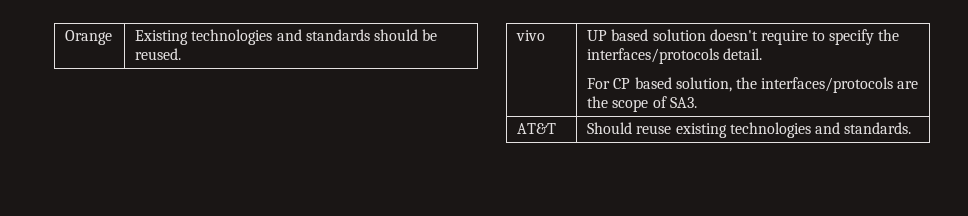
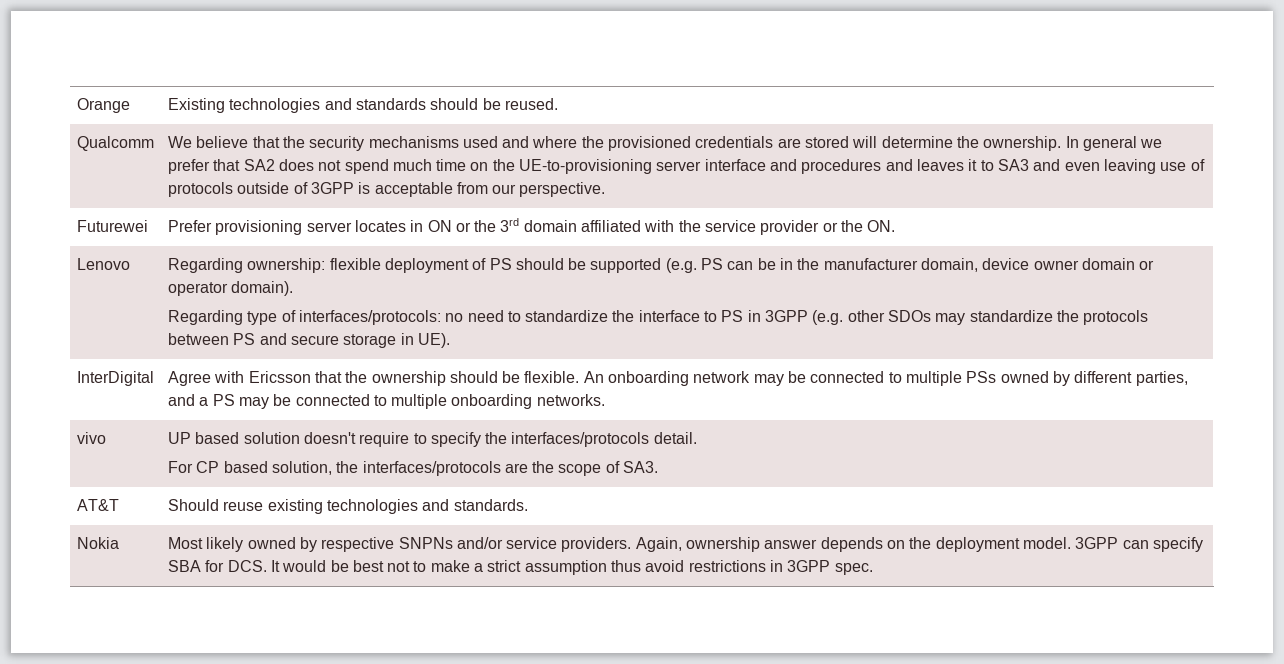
+ Qualcomm | We believe that the security mechanisms used and where the provisioned credentials are stored will determine the ownership. In general we prefer that SA2 does not spend much time on the UE-to-provisioning server interface and procedures and leaves it to SA3 and even leaving use of protocols outside of 3GPP is acceptable from our perspective.
+ Futurewei | Prefer provisioning server locates in ON or the 3rd domain affiliated with the service provider or the ON.
+ Lenovo | Regarding ownership: flexible deployment of PS should be supported (e.g. PS can be in the manufacturer domain, device owner domain or operator domain).
+ Regarding type of interfaces/protocols: no need to standardize the interface to PS in 3GPP (e.g. other SDOs may standardize the protocols between PS and secure storage in UE).
+ InterDigital | Agree with Ericsson that the ownership should be flexible. An onboarding network may be connected to multiple PSs owned by different parties, and a PS may be connected to multiple onboarding networks.
+ Nokia | Most likely owned by respective SNPNs and/or service providers. Again, ownership answer depends on the deployment model. 3GPP can specify SBA for DCS. It would be best not to make a strict assumption thus avoid restrictions in 3GPP spec.

